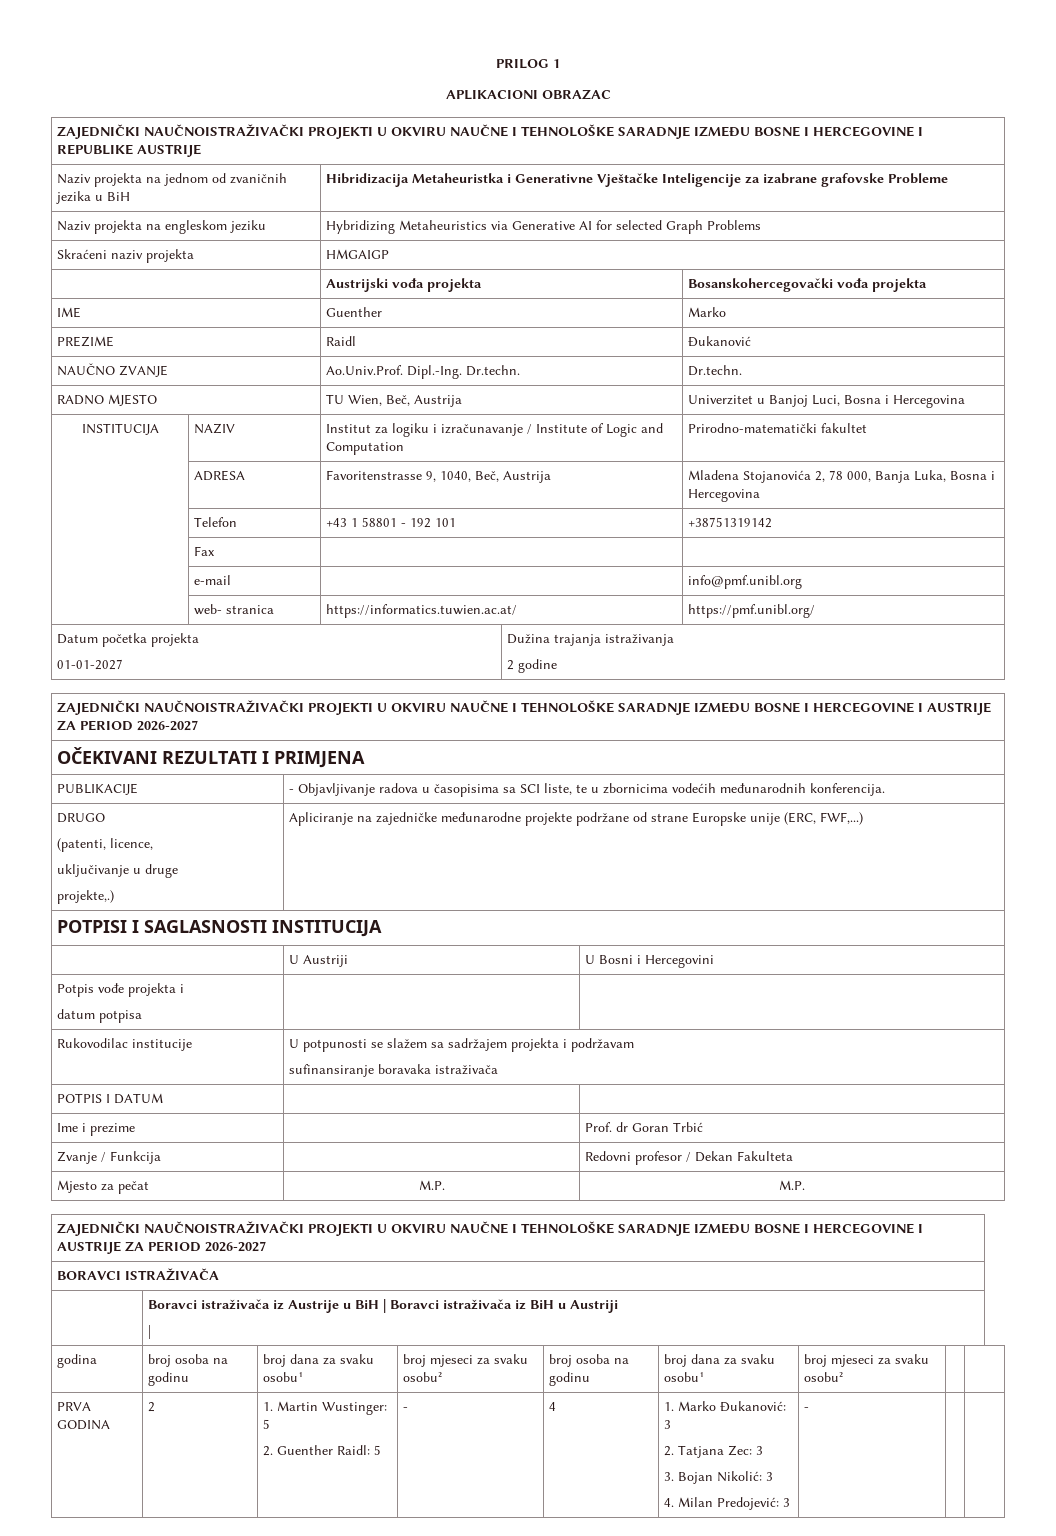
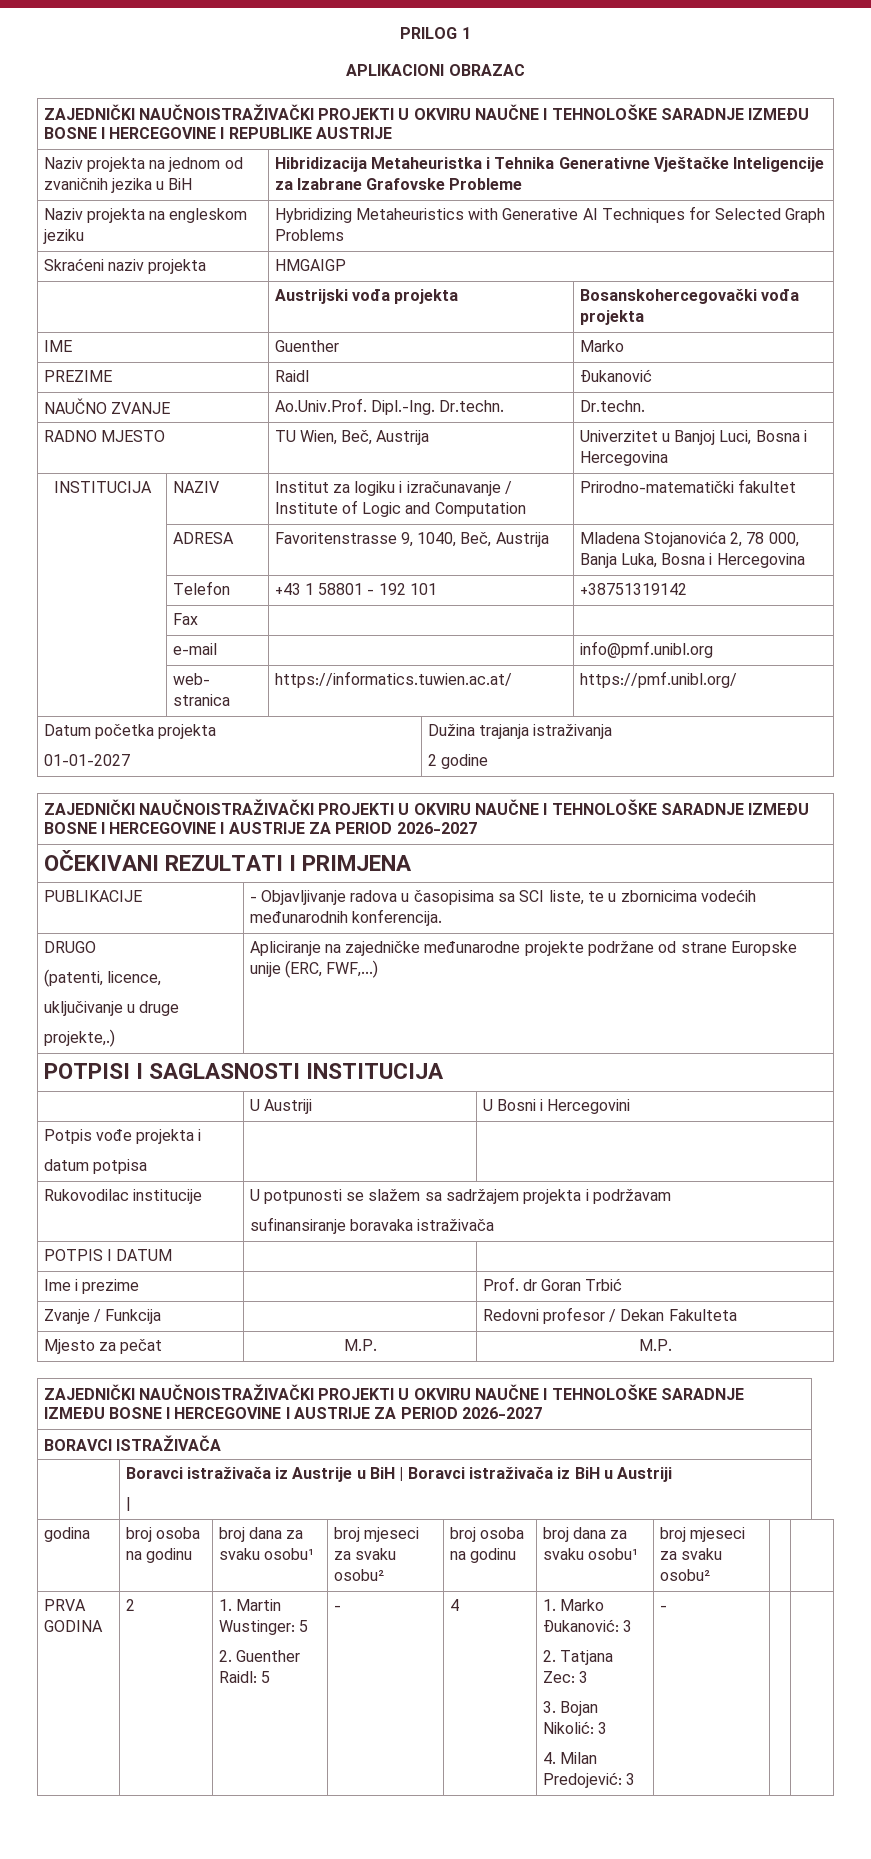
- Naziv projekta na jednom od zvaničnih jezika u BiH | Hibridizacija Metaheuristka i Generativne Vještačke Inteligencije za izabrane grafovske Probleme
+ Naziv projekta na jednom od zvaničnih jezika u BiH | Hibridizacija Metaheuristka i Tehnika Generativne Vještačke Inteligencije za Izabrane Grafovske Probleme
- Naziv projekta na engleskom jeziku | Hybridizing Metaheuristics via Generative AI for selected Graph Problems
+ Naziv projekta na engleskom jeziku | Hybridizing Metaheuristics with Generative AI Techniques for Selected Graph Problems

